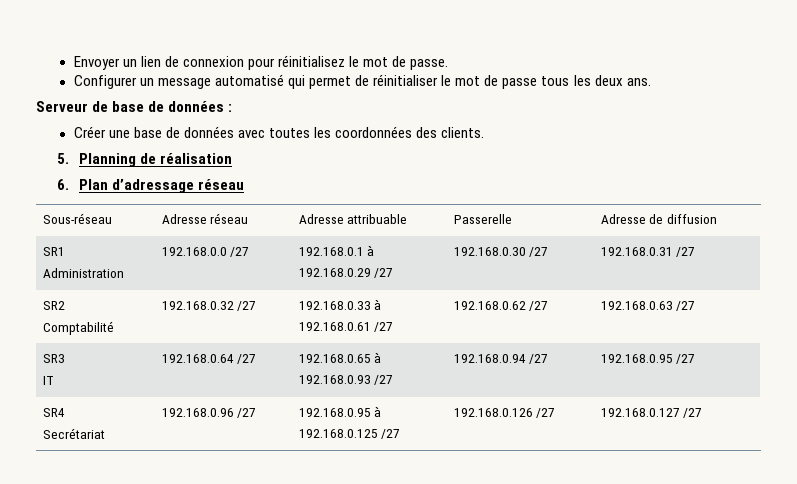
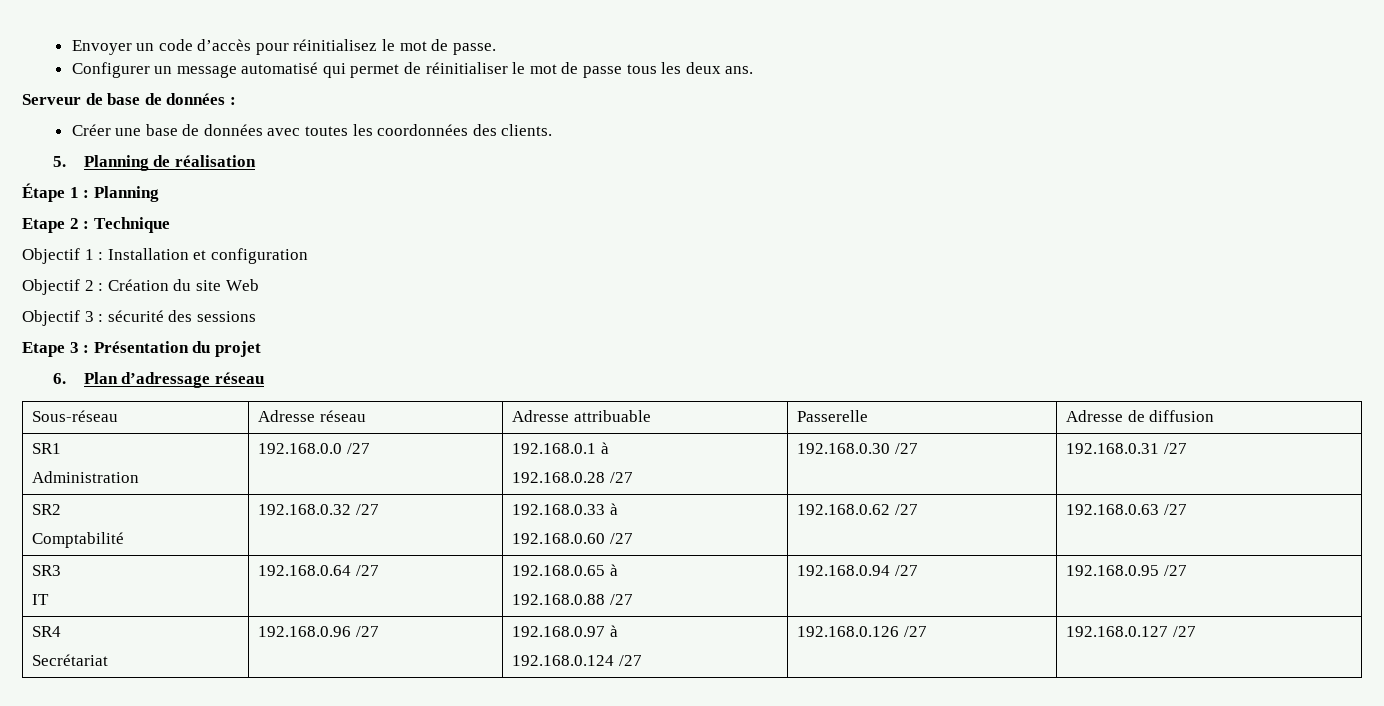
- Envoyer un lien de connexion pour réinitialisez le mot de passe.
+ Envoyer un code d’accès pour réinitialisez le mot de passe.
+ Étape 1 : Planning
+ Etape 2 : Technique
+ Objectif 1 : Installation et configuration
+ Objectif 2 : Création du site Web
+ Objectif 3 : sécurité des sessions
+ Etape 3 : Présentation du projet
  SR1
  Administration | 192.168.0.0 /27 | 192.168.0.1 à
- 192.168.0.29 /27 | 192.168.0.30 /27 | 192.168.0.31 /27
+ 192.168.0.28 /27 | 192.168.0.30 /27 | 192.168.0.31 /27
  SR2
  Comptabilité | 192.168.0.32 /27 | 192.168.0.33 à
- 192.168.0.61 /27 | 192.168.0.62 /27 | 192.168.0.63 /27
+ 192.168.0.60 /27 | 192.168.0.62 /27 | 192.168.0.63 /27
  SR3
  IT | 192.168.0.64 /27 | 192.168.0.65 à
- 192.168.0.93 /27 | 192.168.0.94 /27 | 192.168.0.95 /27
+ 192.168.0.88 /27 | 192.168.0.94 /27 | 192.168.0.95 /27
  SR4
- Secrétariat | 192.168.0.96 /27 | 192.168.0.95 à
- 192.168.0.125 /27 | 192.168.0.126 /27 | 192.168.0.127 /27
+ Secrétariat | 192.168.0.96 /27 | 192.168.0.97 à
+ 192.168.0.124 /27 | 192.168.0.126 /27 | 192.168.0.127 /27

